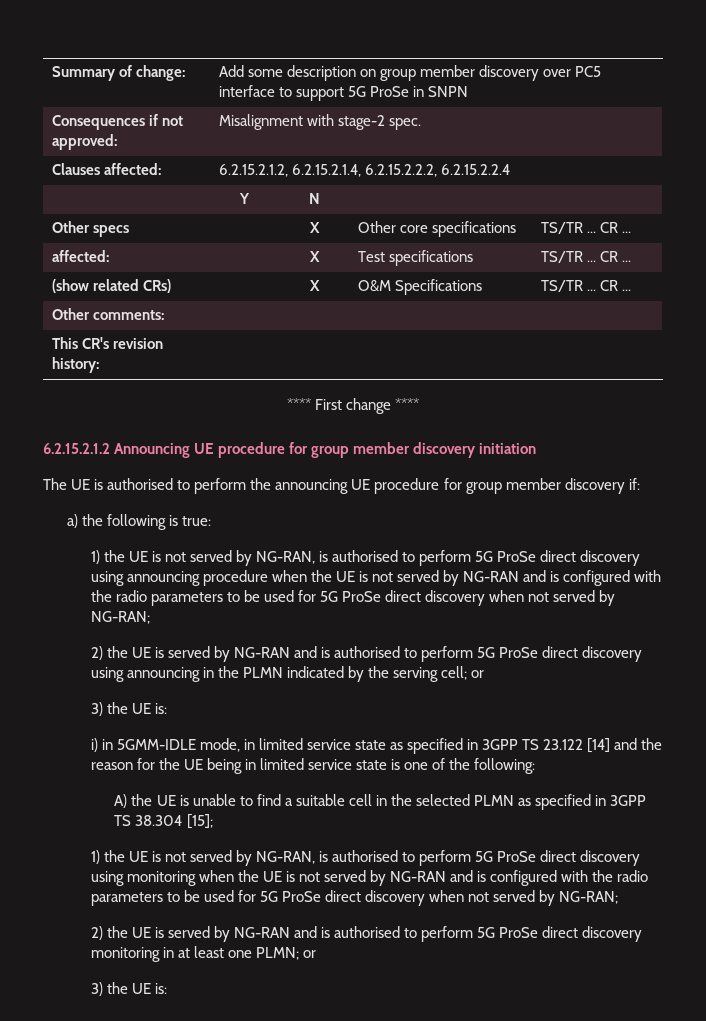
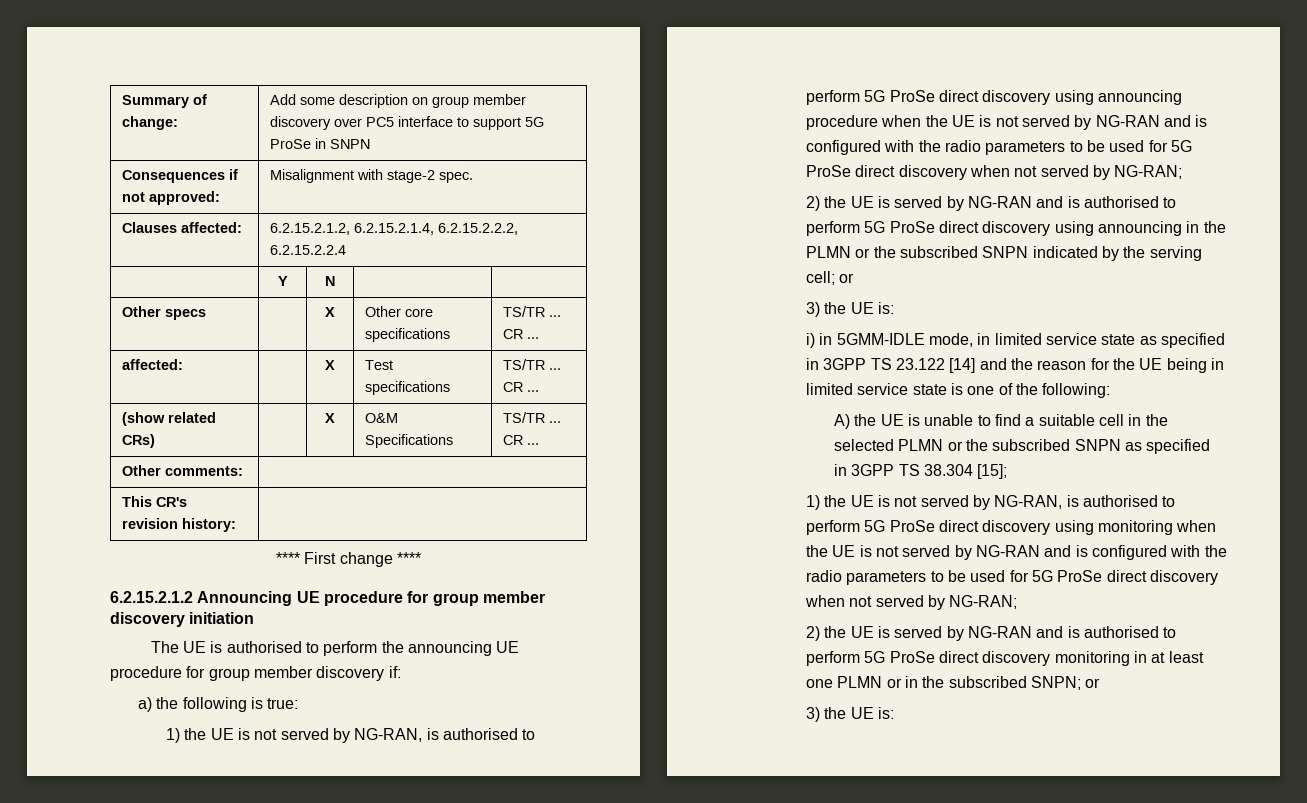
- 2) the UE is served by NG-RAN and is authorised to perform 5G ProSe direct discovery using announcing in the PLMN indicated by the serving cell; or
+ 2) the UE is served by NG-RAN and is authorised to perform 5G ProSe direct discovery using announcing in the PLMN or the subscribed SNPN indicated by the serving cell; or
- A) the UE is unable to find a suitable cell in the selected PLMN as specified in 3GPP TS 38.304 [15];
+ A) the UE is unable to find a suitable cell in the selected PLMN or the subscribed SNPN as specified in 3GPP TS 38.304 [15];
- 2) the UE is served by NG-RAN and is authorised to perform 5G ProSe direct discovery monitoring in at least one PLMN; or
+ 2) the UE is served by NG-RAN and is authorised to perform 5G ProSe direct discovery monitoring in at least one PLMN or in the subscribed SNPN; or

